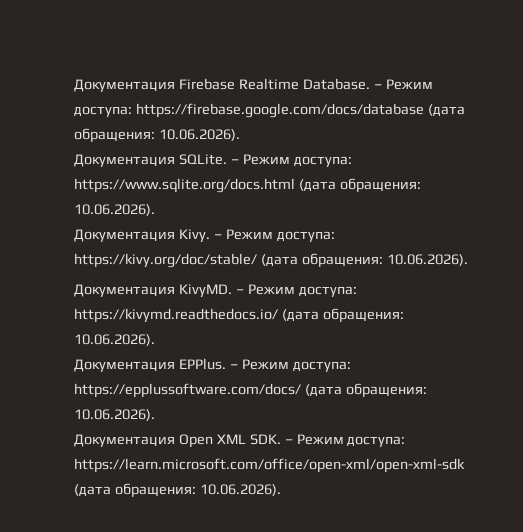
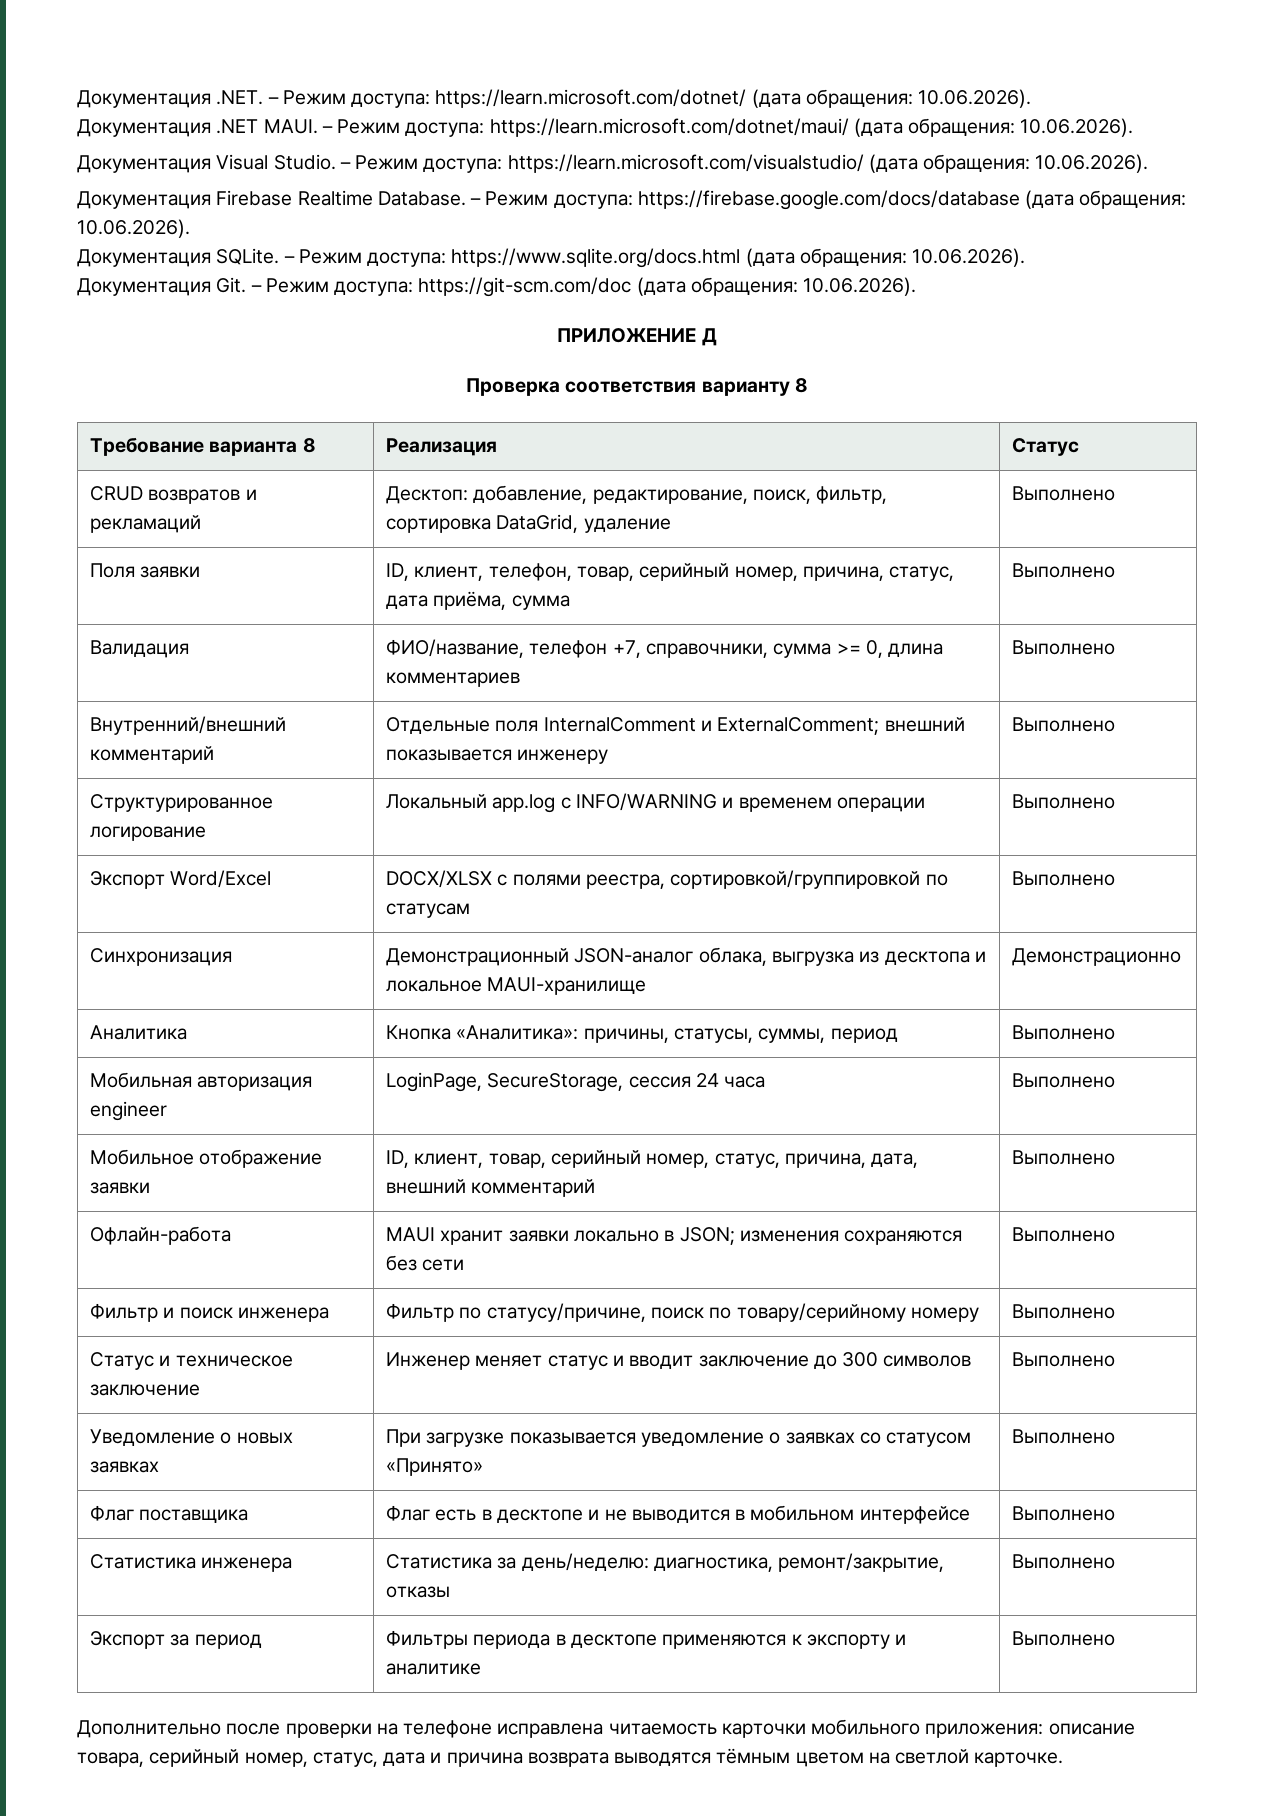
+ Документация .NET. – Режим доступа: https://learn.microsoft.com/dotnet/ (дата обращения: 10.06.2026).
+ Документация .NET MAUI. – Режим доступа: https://learn.microsoft.com/dotnet/maui/ (дата обращения: 10.06.2026).
+ Документация Visual Studio. – Режим доступа: https://learn.microsoft.com/visualstudio/ (дата обращения: 10.06.2026).
- Документация Kivy. – Режим доступа: https://kivy.org/doc/stable/ (дата обращения: 10.06.2026).
- Документация KivyMD. – Режим доступа: https://kivymd.readthedocs.io/ (дата обращения: 10.06.2026).
- Документация EPPlus. – Режим доступа: https://epplussoftware.com/docs/ (дата обращения: 10.06.2026).
- Документация Open XML SDK. – Режим доступа: https://learn.microsoft.com/office/open-xml/open-xml-sdk (дата обращения: 10.06.2026).
+ Документация Git. – Режим доступа: https://git-scm.com/doc (дата обращения: 10.06.2026).
+ ПРИЛОЖЕНИЕ Д
+ Проверка соответствия варианту 8
+ Требование варианта 8 | Реализация | Статус
+ CRUD возвратов и рекламаций | Десктоп: добавление, редактирование, поиск, фильтр, сортировка DataGrid, удаление | Выполнено
+ Поля заявки | ID, клиент, телефон, товар, серийный номер, причина, статус, дата приёма, сумма | Выполнено
+ Валидация | ФИО/название, телефон +7, справочники, сумма >= 0, длина комментариев | Выполнено
+ Внутренний/внешний комментарий | Отдельные поля InternalComment и ExternalComment; внешний показывается инженеру | Выполнено
+ Структурированное логирование | Локальный app.log с INFO/WARNING и временем операции | Выполнено
+ Экспорт Word/Excel | DOCX/XLSX с полями реестра, сортировкой/группировкой по статусам | Выполнено
+ Синхронизация | Демонстрационный JSON-аналог облака, выгрузка из десктопа и локальное MAUI-хранилище | Демонстрационно
+ Аналитика | Кнопка «Аналитика»: причины, статусы, суммы, период | Выполнено
+ Мобильная авторизация engineer | LoginPage, SecureStorage, сессия 24 часа | Выполнено
+ Мобильное отображение заявки | ID, клиент, товар, серийный номер, статус, причина, дата, внешний комментарий | Выполнено
+ Офлайн-работа | MAUI хранит заявки локально в JSON; изменения сохраняются без сети | Выполнено
+ Фильтр и поиск инженера | Фильтр по статусу/причине, поиск по товару/серийному номеру | Выполнено
+ Статус и техническое заключение | Инженер меняет статус и вводит заключение до 300 символов | Выполнено
+ Уведомление о новых заявках | При загрузке показывается уведомление о заявках со статусом «Принято» | Выполнено
+ Флаг поставщика | Флаг есть в десктопе и не выводится в мобильном интерфейсе | Выполнено
+ Статистика инженера | Статистика за день/неделю: диагностика, ремонт/закрытие, отказы | Выполнено
+ Экспорт за период | Фильтры периода в десктопе применяются к экспорту и аналитике | Выполнено
+ Дополнительно после проверки на телефоне исправлена читаемость карточки мобильного приложения: описание товара, серийный номер, статус, дата и причина возврата выводятся тёмным цветом на светлой карточке.

